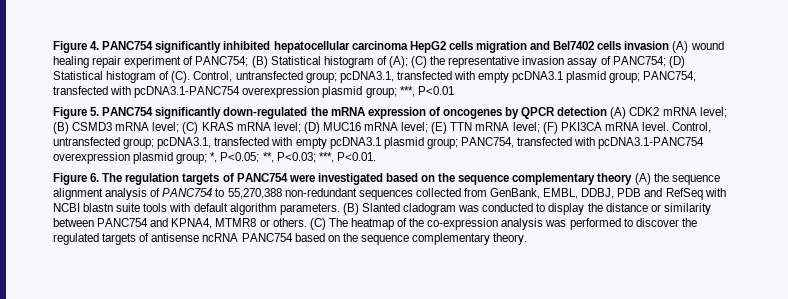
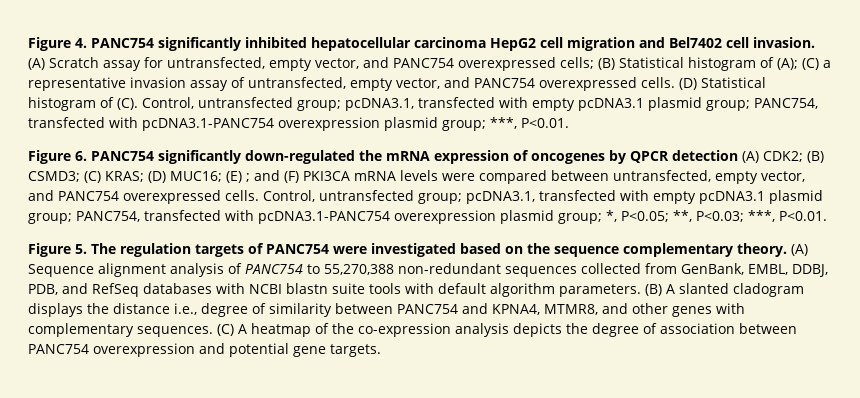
- Figure 4. PANC754 significantly inhibited hepatocellular carcinoma HepG2 cells migration and Bel7402 cells invasion (A) wound healing repair experiment of PANC754; (B) Statistical histogram of (A); (C) the representative invasion assay of PANC754; (D) Statistical histogram of (C). Control, untransfected group; pcDNA3.1, transfected with empty pcDNA3.1 plasmid group; PANC754, transfected with pcDNA3.1-PANC754 overexpression plasmid group; ***, P<0.01
- Figure 5. PANC754 significantly down-regulated the mRNA expression of oncogenes by QPCR detection (A) CDK2 mRNA level; (B) CSMD3 mRNA level; (C) KRAS mRNA level; (D) MUC16 mRNA level; (E) TTN mRNA level; (F) PKI3CA mRNA level.
+ Figure 4. PANC754 significantly inhibited hepatocellular carcinoma HepG2 cell migration and Bel7402 cell invasion. (A) Scratch assay for untransfected, empty vector, and PANC754 overexpressed cells; (B) Statistical histogram of (A); (C) a representative invasion assay of untransfected, empty vector, and PANC754 overexpressed cells. (D) Statistical histogram of (C). Control, untransfected group; pcDNA3.1, transfected with empty pcDNA3.1 plasmid group; PANC754, transfected with pcDNA3.1-PANC754 overexpression plasmid group; ***, P<0.01.
+ Figure 6. PANC754 significantly down-regulated the mRNA expression of oncogenes by QPCR detection (A) CDK2; (B) CSMD3; (C) KRAS; (D) MUC16; (E) ; and (F) PKI3CA mRNA levels were compared between untransfected, empty vector, and PANC754 overexpressed cells.
- Figure 6. The regulation targets of PANC754 were investigated based on the sequence complementary theory (A) the sequence alignment analysis of PANC754 to 55,270,388 non-redundant sequences collected from GenBank, EMBL, DDBJ, PDB and RefSeq with NCBI blastn suite tools with default algorithm parameters.
+ Figure 5. The regulation targets of PANC754 were investigated based on the sequence complementary theory. (A) Sequence alignment analysis of PANC754 to 55,270,388 non-redundant sequences collected from GenBank, EMBL, DDBJ, PDB, and RefSeq databases with NCBI blastn suite tools with default algorithm parameters.
- (B) Slanted cladogram was conducted to display the distance or similarity between PANC754 and KPNA4, MTMR8 or others. (C) The heatmap of the co-expression analysis was performed to discover the regulated targets of antisense ncRNA PANC754 based on the sequence complementary theory.
+ (B) A slanted cladogram displays the distance i.e., degree of similarity between PANC754 and KPNA4, MTMR8, and other genes with complementary sequences. (C) A heatmap of the co-expression analysis depicts the degree of association between PANC754 overexpression and potential gene targets.

